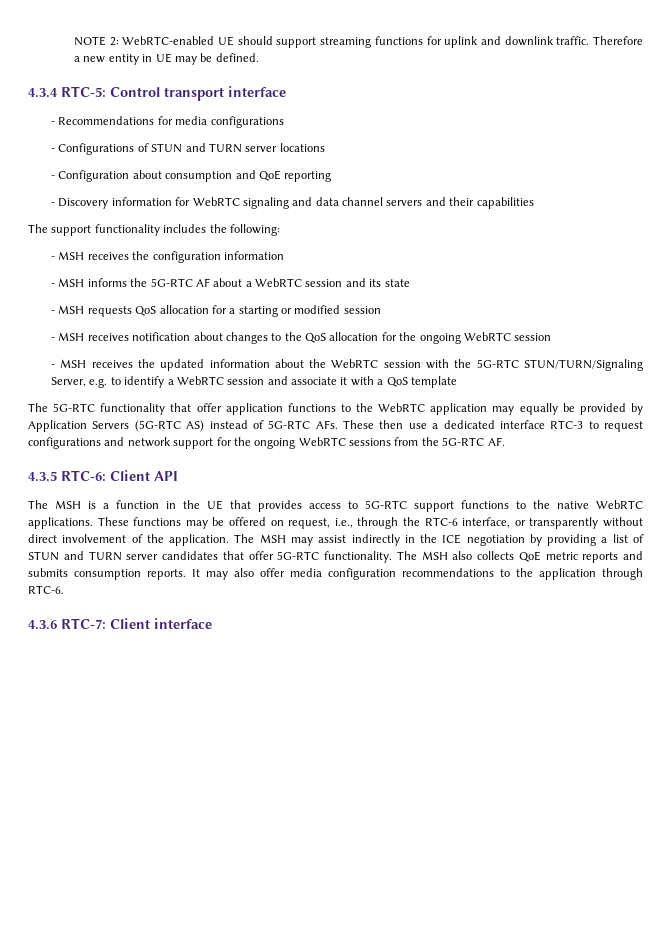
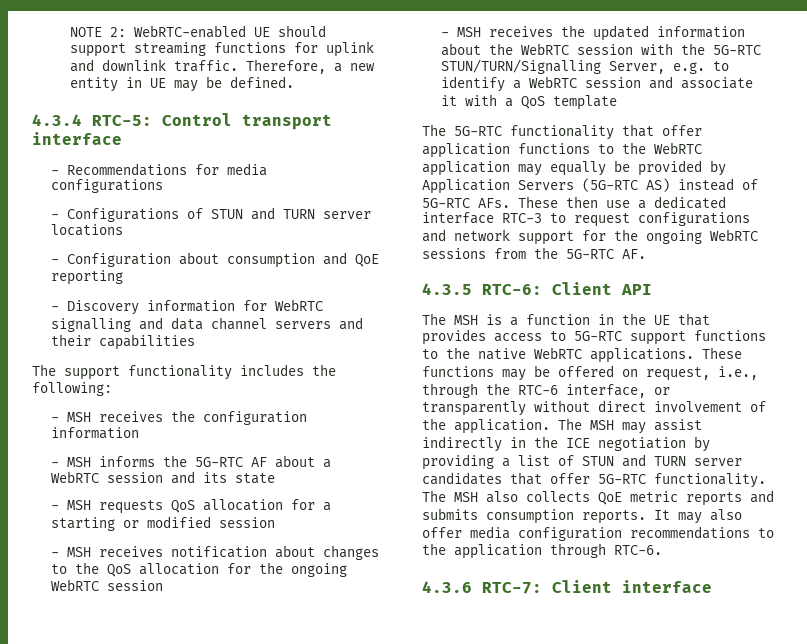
- Therefore a new entity in UE may be defined.
+ Therefore, a new entity in UE may be defined.
- - Discovery information for WebRTC signaling and data channel servers and their capabilities
+ - Discovery information for WebRTC signalling and data channel servers and their capabilities
- - MSH receives the updated information about the WebRTC session with the 5G-RTC STUN/TURN/Signaling Server, e.g. to identify a WebRTC session and associate it with a QoS template
+ - MSH receives the updated information about the WebRTC session with the 5G-RTC STUN/TURN/Signalling Server, e.g. to identify a WebRTC session and associate it with a QoS template

